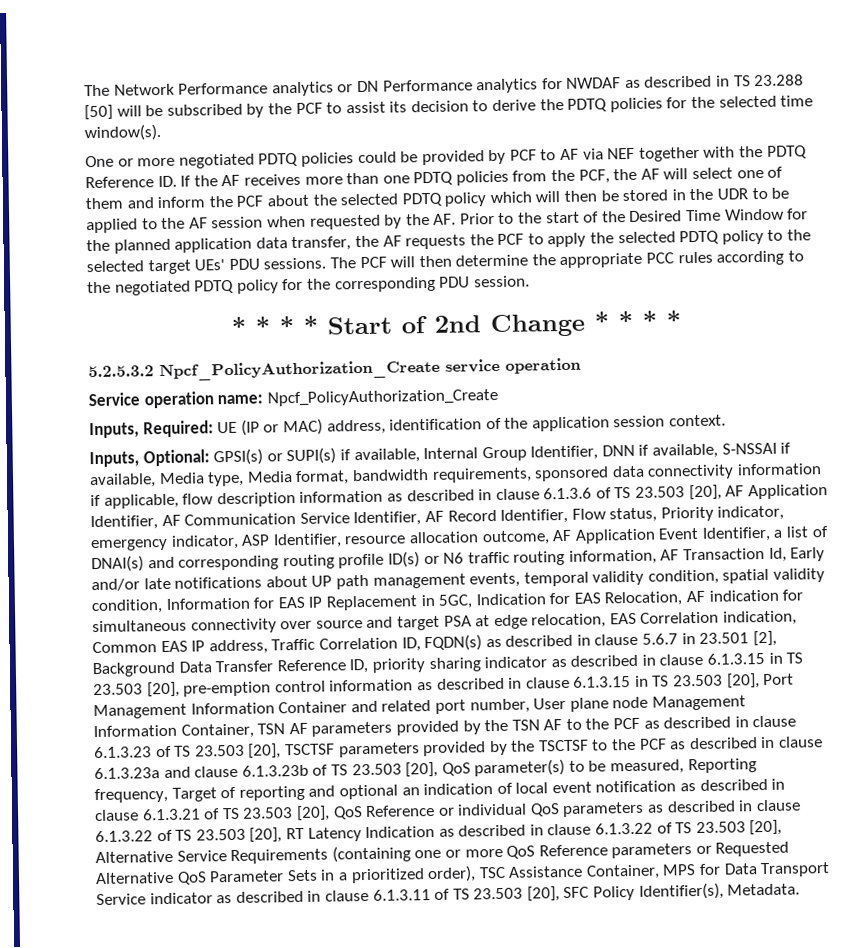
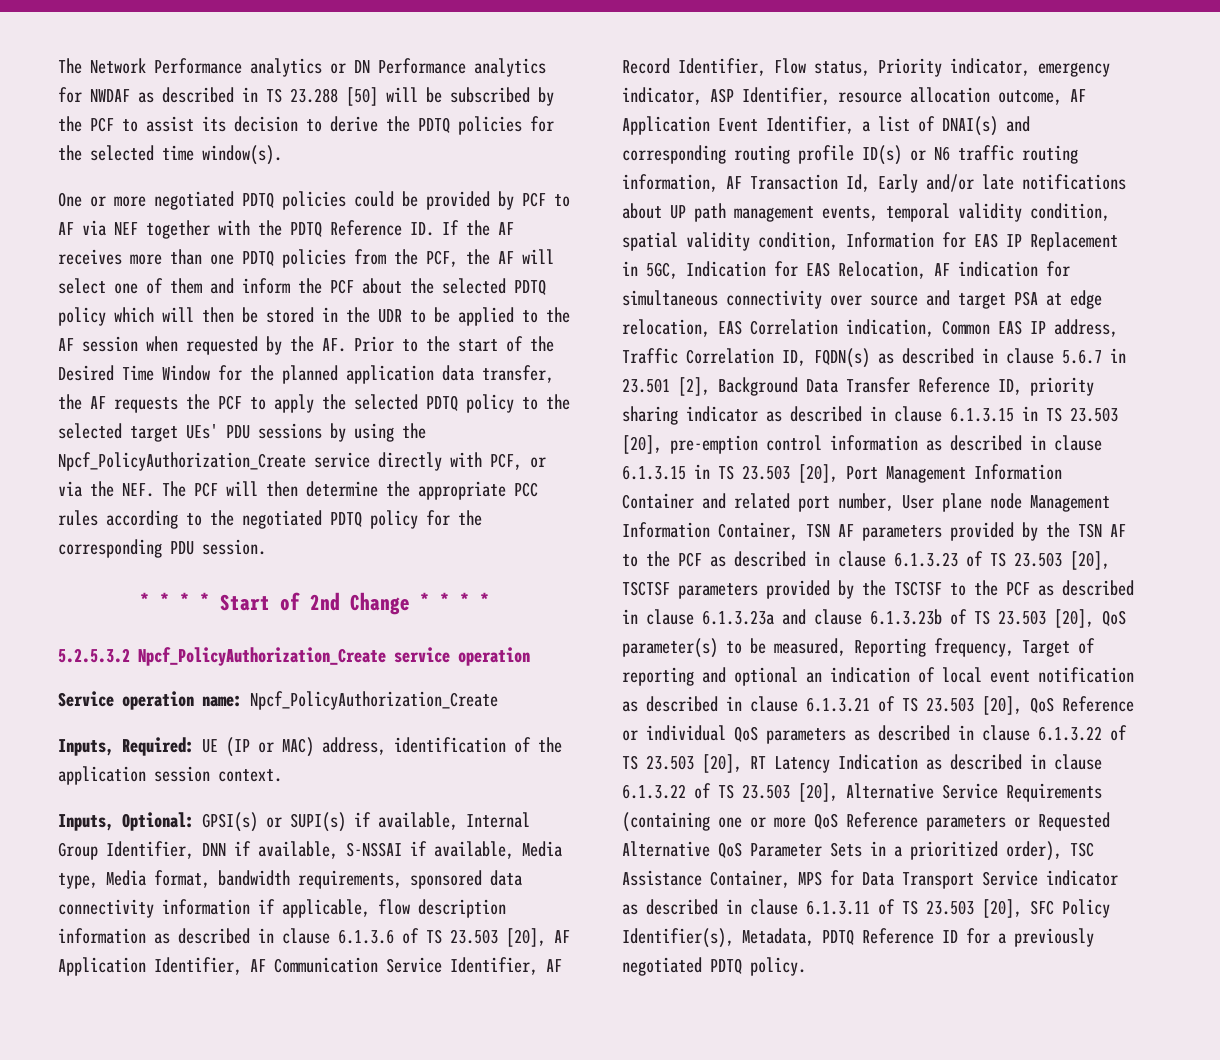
- One or more negotiated PDTQ policies could be provided by PCF to AF via NEF together with the PDTQ Reference ID. If the AF receives more than one PDTQ policies from the PCF, the AF will select one of them and inform the PCF about the selected PDTQ policy which will then be stored in the UDR to be applied to the AF session when requested by the AF. Prior to the start of the Desired Time Window for the planned application data transfer, the AF requests the PCF to apply the selected PDTQ policy to the selected target UEs' PDU sessions. The PCF will then determine the appropriate PCC rules according to the negotiated PDTQ policy for the corresponding PDU session.
+ One or more negotiated PDTQ policies could be provided by PCF to AF via NEF together with the PDTQ Reference ID. If the AF receives more than one PDTQ policies from the PCF, the AF will select one of them and inform the PCF about the selected PDTQ policy which will then be stored in the UDR to be applied to the AF session when requested by the AF. Prior to the start of the Desired Time Window for the planned application data transfer, the AF requests the PCF to apply the selected PDTQ policy to the selected target UEs' PDU sessions by using the Npcf_PolicyAuthorization_Create service directly with PCF, or via the NEF. The PCF will then determine the appropriate PCC rules according to the negotiated PDTQ policy for the corresponding PDU session.
- GPSI(s) or SUPI(s) if available, Internal Group Identifier, DNN if available, S-NSSAI if available, Media type, Media format, bandwidth requirements, sponsored data connectivity information if applicable, flow description information as described in clause 6.1.3.6 of TS 23.503 [20], AF Application Identifier, AF Communication Service Identifier, AF Record Identifier, Flow status, Priority indicator, emergency indicator, ASP Identifier, resource allocation outcome, AF Application Event Identifier, a list of DNAI(s) and corresponding routing profile ID(s) or N6 traffic routing information, AF Transaction Id, Early and/or late notifications about UP path management events, temporal validity condition, spatial validity condition, Information for EAS IP Replacement in 5GC, Indication for EAS Relocation, AF indication for simultaneous connectivity over source and target PSA at edge relocation, EAS Correlation indication, Common EAS IP address, Traffic Correlation ID, FQDN(s) as described in clause 5.6.7 in 23.501 [2], Background Data Transfer Reference ID, priority sharing indicator as described in clause 6.1.3.15 in TS 23.503 [20], pre-emption control information as described in clause 6.1.3.15 in TS 23.503 [20], Port Management Information Container and related port number, User plane node Management Information Container, TSN AF parameters provided by the TSN AF to the PCF as described in clause 6.1.3.23 of TS 23.503 [20], TSCTSF parameters provided by the TSCTSF to the PCF as described in clause 6.1.3.23a and clause 6.1.3.23b of TS 23.503 [20], QoS parameter(s) to be measured, Reporting frequency, Target of reporting and optional an indication of local event notification as described in clause 6.1.3.21 of TS 23.503 [20], QoS Reference or individual QoS parameters as described in clause 6.1.3.22 of TS 23.503 [20], RT Latency Indication as described in clause 6.1.3.22 of TS 23.503 [20], Alternative Service Requirements (containing one or more QoS Reference parameters or Requested Alternative QoS Parameter Sets in a prioritized order), TSC Assistance Container, MPS for Data Transport Service indicator as described in clause 6.1.3.11 of TS 23.503 [20], SFC Policy Identifier(s), Metadata.
+ GPSI(s) or SUPI(s) if available, Internal Group Identifier, DNN if available, S-NSSAI if available, Media type, Media format, bandwidth requirements, sponsored data connectivity information if applicable, flow description information as described in clause 6.1.3.6 of TS 23.503 [20], AF Application Identifier, AF Communication Service Identifier, AF Record Identifier, Flow status, Priority indicator, emergency indicator, ASP Identifier, resource allocation outcome, AF Application Event Identifier, a list of DNAI(s) and corresponding routing profile ID(s) or N6 traffic routing information, AF Transaction Id, Early and/or late notifications about UP path management events, temporal validity condition, spatial validity condition, Information for EAS IP Replacement in 5GC, Indication for EAS Relocation, AF indication for simultaneous connectivity over source and target PSA at edge relocation, EAS Correlation indication, Common EAS IP address, Traffic Correlation ID, FQDN(s) as described in clause 5.6.7 in 23.501 [2], Background Data Transfer Reference ID, priority sharing indicator as described in clause 6.1.3.15 in TS 23.503 [20], pre-emption control information as described in clause 6.1.3.15 in TS 23.503 [20], Port Management Information Container and related port number, User plane node Management Information Container, TSN AF parameters provided by the TSN AF to the PCF as described in clause 6.1.3.23 of TS 23.503 [20], TSCTSF parameters provided by the TSCTSF to the PCF as described in clause 6.1.3.23a and clause 6.1.3.23b of TS 23.503 [20], QoS parameter(s) to be measured, Reporting frequency, Target of reporting and optional an indication of local event notification as described in clause 6.1.3.21 of TS 23.503 [20], QoS Reference or individual QoS parameters as described in clause 6.1.3.22 of TS 23.503 [20], RT Latency Indication as described in clause 6.1.3.22 of TS 23.503 [20], Alternative Service Requirements (containing one or more QoS Reference parameters or Requested Alternative QoS Parameter Sets in a prioritized order), TSC Assistance Container, MPS for Data Transport Service indicator as described in clause 6.1.3.11 of TS 23.503 [20], SFC Policy Identifier(s), Metadata, PDTQ Reference ID for a previously negotiated PDTQ policy.

